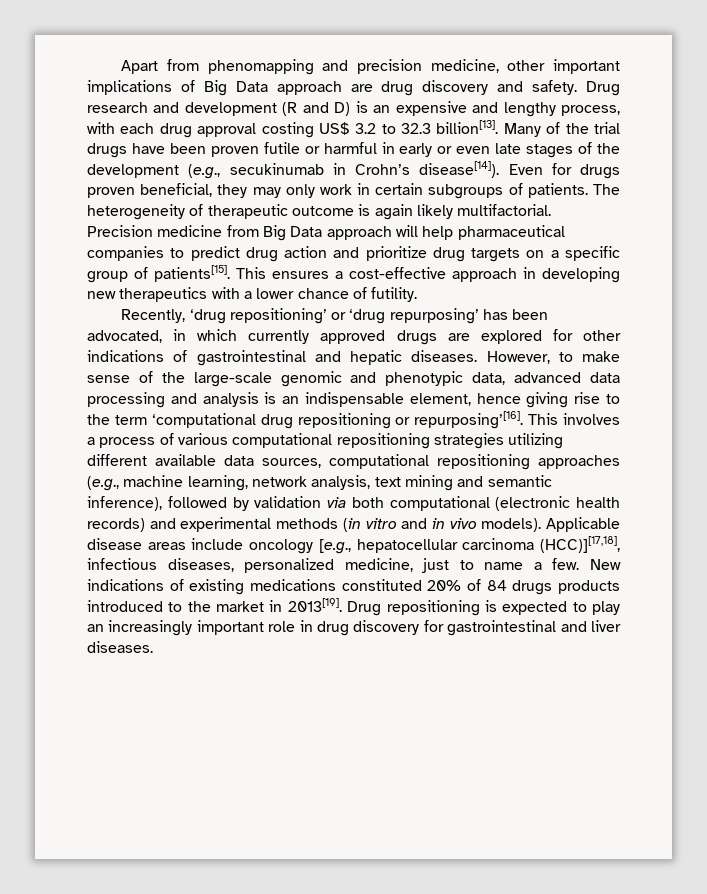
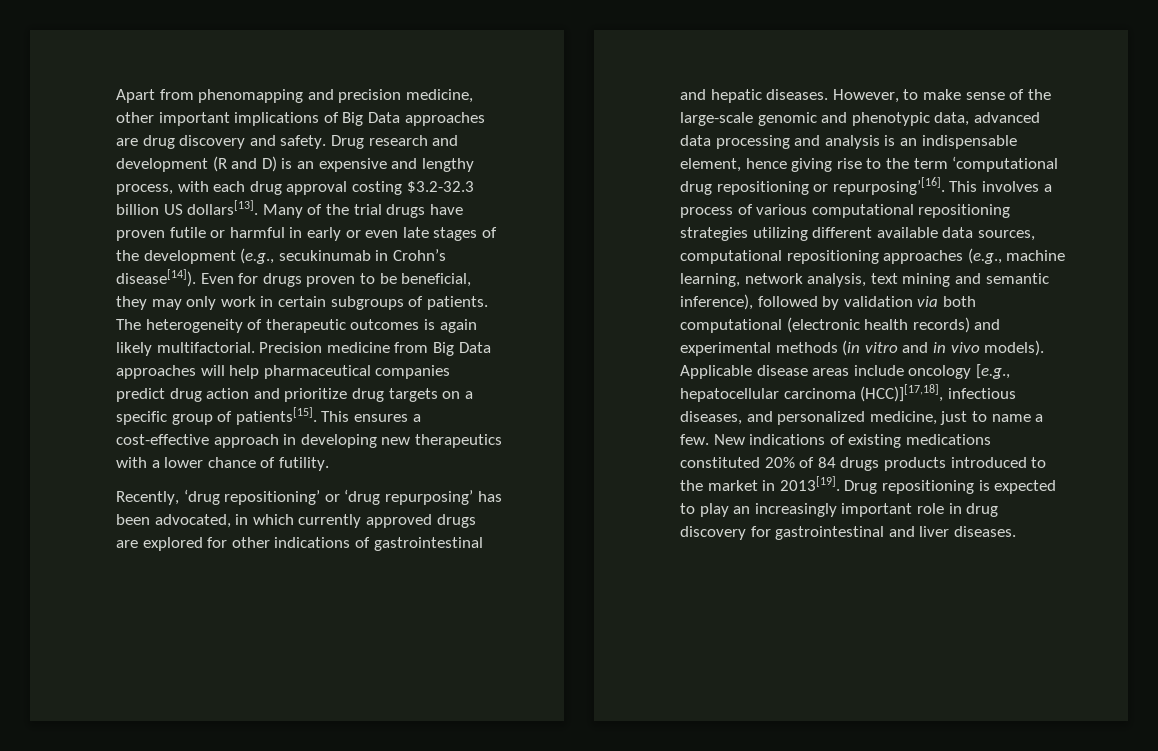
- Apart from phenomapping and precision medicine, other important implications of Big Data approach are drug discovery and safety.
+ Apart from phenomapping and precision medicine, other important implications of Big Data approaches are drug discovery and safety.
- Drug research and development (R and D) is an expensive and lengthy process, with each drug approval costing US$ 3.2 to 32.3 billion[13].
+ Drug research and development (R and D) is an expensive and lengthy process, with each drug approval costing $3.2-32.3 billion US dollars[13].
- Many of the trial drugs have been proven futile or harmful in early or even late stages of the development (e.g., secukinumab in Crohn’s disease[14]).
+ Many of the trial drugs have proven futile or harmful in early or even late stages of the development (e.g., secukinumab in Crohn’s disease[14]).
- Even for drugs proven beneficial, they may only work in certain subgroups of patients.
+ Even for drugs proven to be beneficial, they may only work in certain subgroups of patients.
- The heterogeneity of therapeutic outcome is again likely multifactorial.
+ The heterogeneity of therapeutic outcomes is again likely multifactorial.
- Precision medicine from Big Data approach will help pharmaceutical companies to predict drug action and prioritize drug targets on a specific group of patients[15].
+ Precision medicine from Big Data approaches will help pharmaceutical companies predict drug action and prioritize drug targets on a specific group of patients[15].
- Applicable disease areas include oncology [e.g., hepatocellular carcinoma (HCC)][17,18], infectious diseases, personalized medicine, just to name a few.
+ Applicable disease areas include oncology [e.g., hepatocellular carcinoma (HCC)][17,18], infectious diseases, and personalized medicine, just to name a few.

